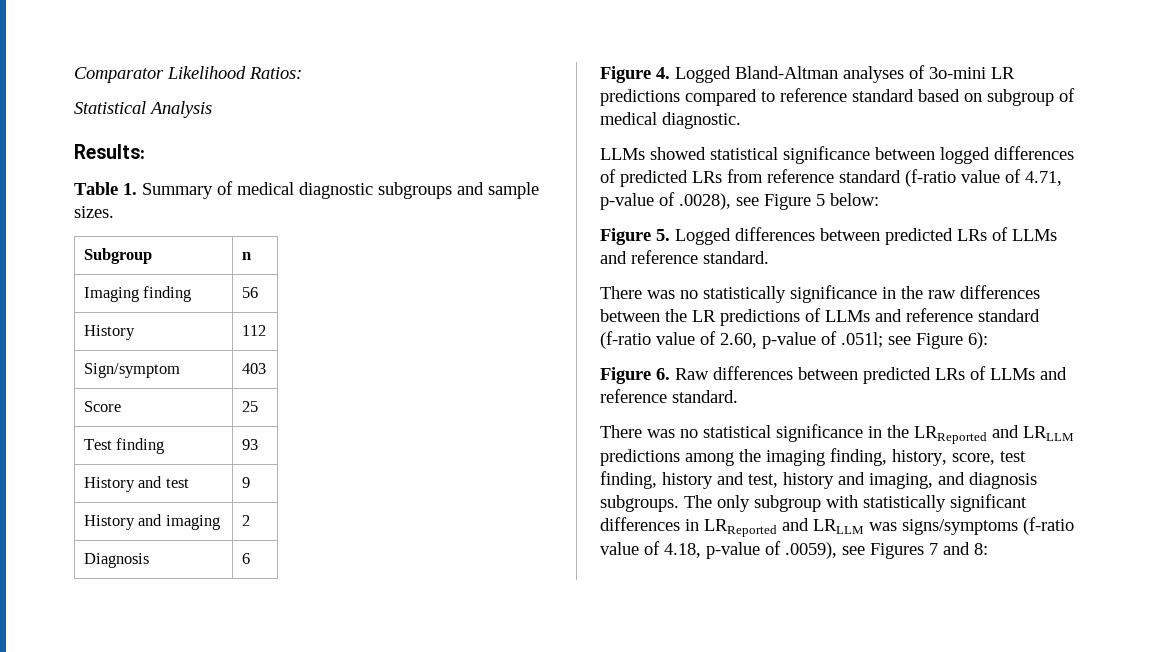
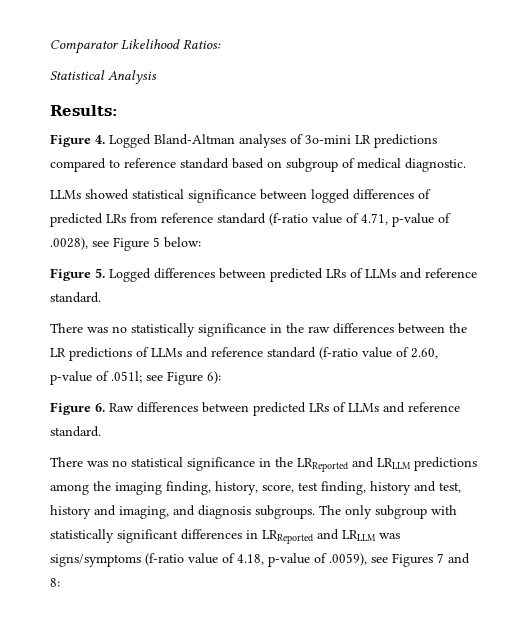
- Table 1. Summary of medical diagnostic subgroups and sample sizes.
- Subgroup | n
- Imaging finding | 56
- History | 112
- Sign/symptom | 403
- Score | 25
- Test finding | 93
- History and test | 9
- History and imaging | 2
- Diagnosis | 6

